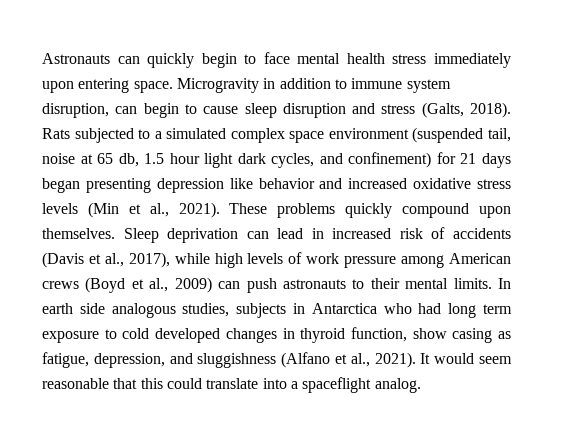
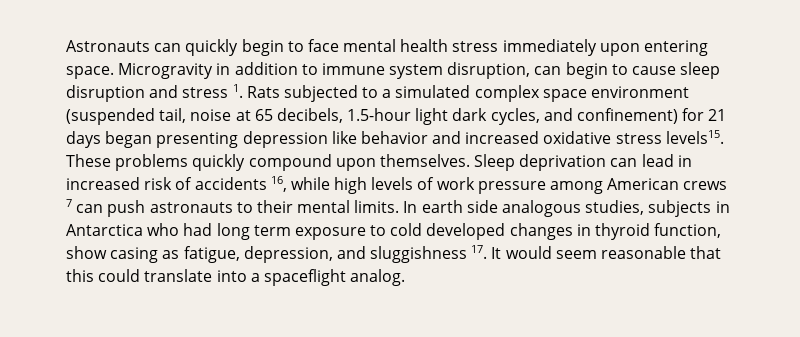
- Microgravity in addition to immune system disruption, can begin to cause sleep disruption and stress (Galts, 2018). Rats subjected to a simulated complex space environment (suspended tail, noise at 65 db, 1.5 hour light dark cycles, and confinement) for 21 days began presenting depression like behavior and increased oxidative stress levels (Min et al., 2021).
+ Microgravity in addition to immune system disruption, can begin to cause sleep disruption and stress 1. Rats subjected to a simulated complex space environment (suspended tail, noise at 65 decibels, 1.5-hour light dark cycles, and confinement) for 21 days began presenting depression like behavior and increased oxidative stress levels15.
- Sleep deprivation can lead in increased risk of accidents (Davis et al., 2017), while high levels of work pressure among American crews (Boyd et al., 2009) can push astronauts to their mental limits.
+ Sleep deprivation can lead in increased risk of accidents 16, while high levels of work pressure among American crews 7 can push astronauts to their mental limits.
- In earth side analogous studies, subjects in Antarctica who had long term exposure to cold developed changes in thyroid function, show casing as fatigue, depression, and sluggishness (Alfano et al., 2021). It would seem reasonable that this could translate into a spaceflight analog.
+ In earth side analogous studies, subjects in Antarctica who had long term exposure to cold developed changes in thyroid function, show casing as fatigue, depression, and sluggishness 17. It would seem reasonable that this could translate into a spaceflight analog.

